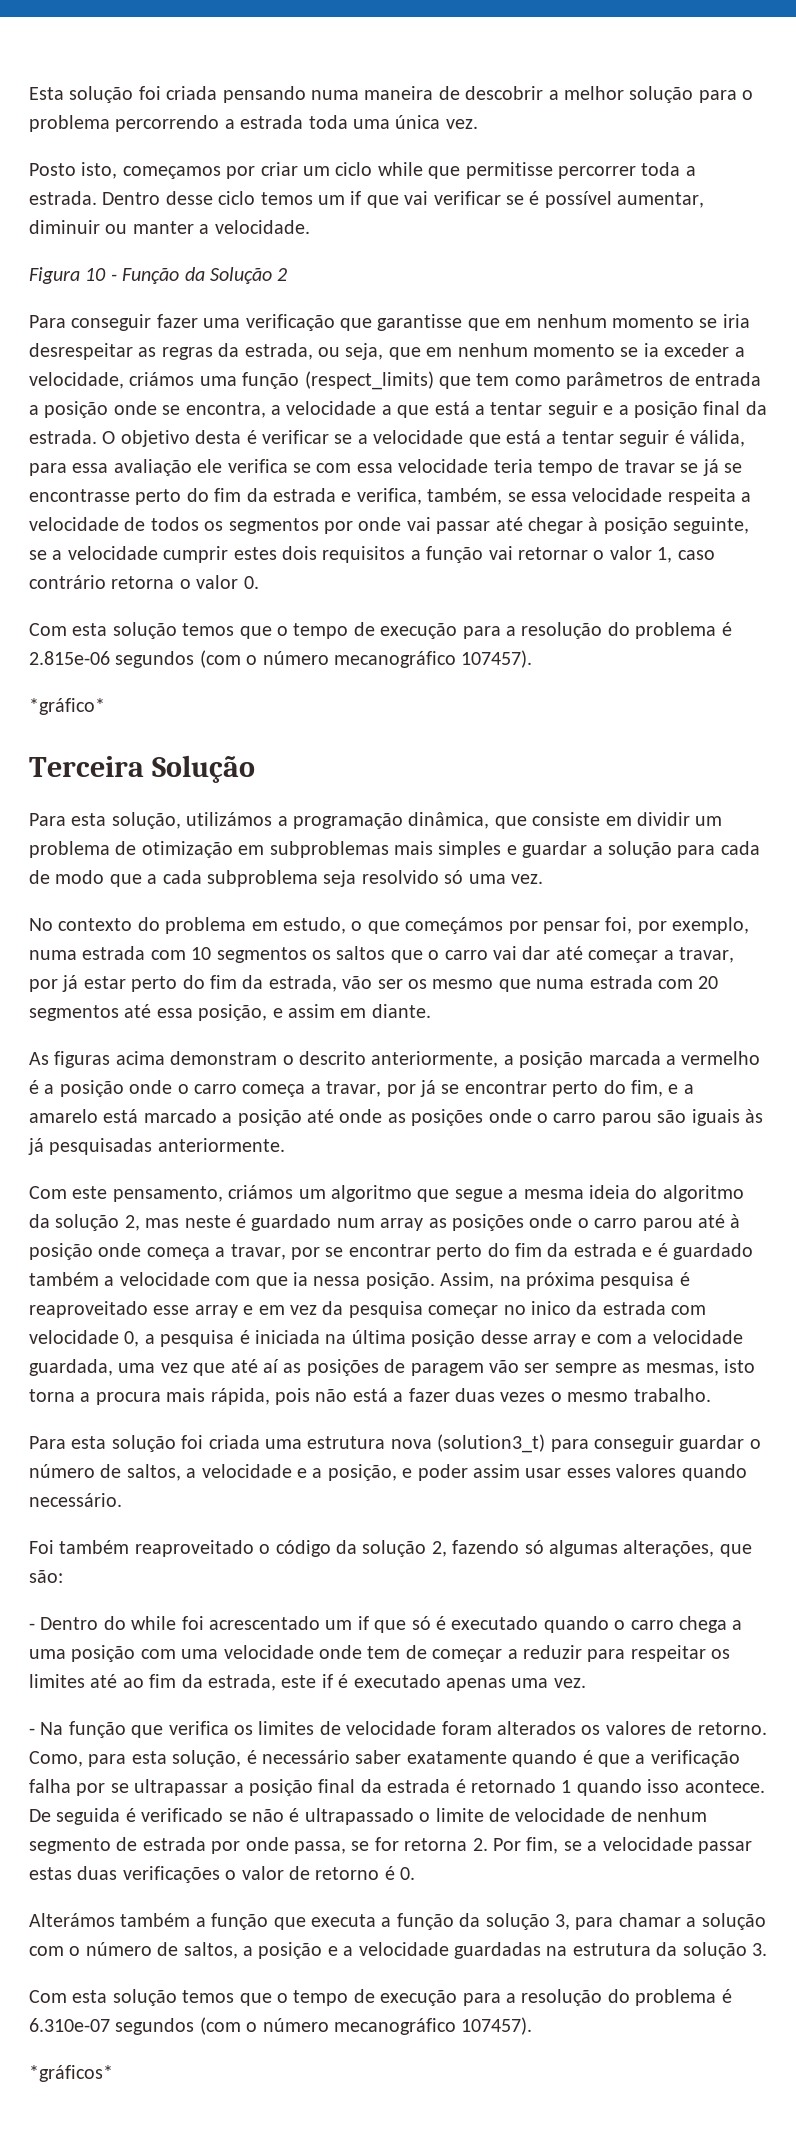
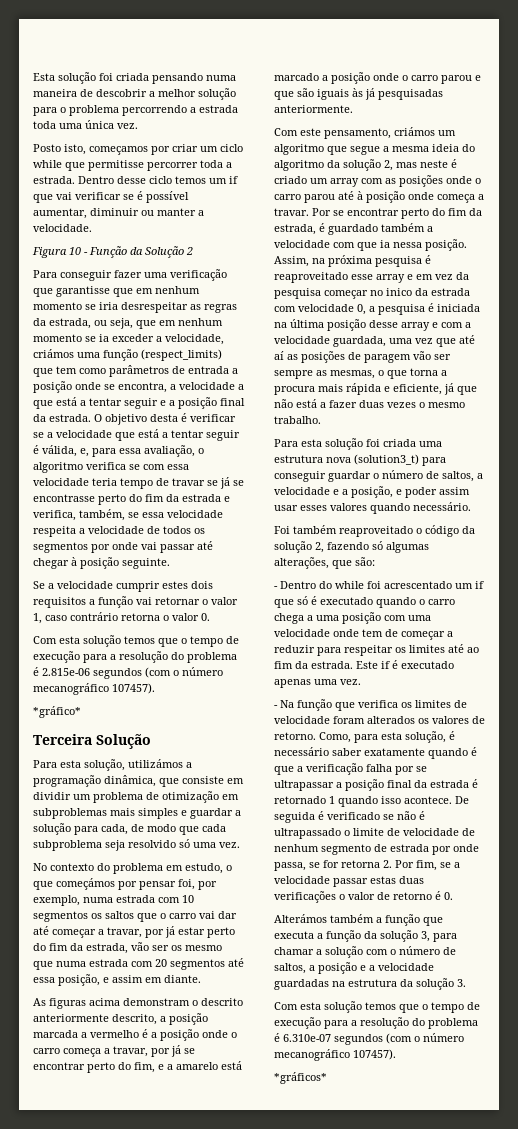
- O objetivo desta é verificar se a velocidade que está a tentar seguir é válida, para essa avaliação ele verifica se com essa velocidade teria tempo de travar se já se encontrasse perto do fim da estrada e verifica, também, se essa velocidade respeita a velocidade de todos os segmentos por onde vai passar até chegar à posição seguinte, se a velocidade cumprir estes dois requisitos a função vai retornar o valor 1, caso contrário retorna o valor 0.
+ O objetivo desta é verificar se a velocidade que está a tentar seguir é válida, e, para essa avaliação, o algoritmo verifica se com essa velocidade teria tempo de travar se já se encontrasse perto do fim da estrada e verifica, também, se essa velocidade respeita a velocidade de todos os segmentos por onde vai passar até chegar à posição seguinte.
+ Se a velocidade cumprir estes dois requisitos a função vai retornar o valor 1, caso contrário retorna o valor 0.
- Para esta solução, utilizámos a programação dinâmica, que consiste em dividir um problema de otimização em subproblemas mais simples e guardar a solução para cada de modo que a cada subproblema seja resolvido só uma vez.
+ Para esta solução, utilizámos a programação dinâmica, que consiste em dividir um problema de otimização em subproblemas mais simples e guardar a solução para cada, de modo que cada subproblema seja resolvido só uma vez.
- As figuras acima demonstram o descrito anteriormente, a posição marcada a vermelho é a posição onde o carro começa a travar, por já se encontrar perto do fim, e a amarelo está marcado a posição até onde as posições onde o carro parou são iguais às já pesquisadas anteriormente.
+ As figuras acima demonstram o descrito anteriormente descrito, a posição marcada a vermelho é a posição onde o carro começa a travar, por já se encontrar perto do fim, e a amarelo está marcado a posição onde o carro parou e que são iguais às já pesquisadas anteriormente.
- Com este pensamento, criámos um algoritmo que segue a mesma ideia do algoritmo da solução 2, mas neste é guardado num array as posições onde o carro parou até à posição onde começa a travar, por se encontrar perto do fim da estrada e é guardado também a velocidade com que ia nessa posição.
+ Com este pensamento, criámos um algoritmo que segue a mesma ideia do algoritmo da solução 2, mas neste é criado um array com as posições onde o carro parou até à posição onde começa a travar. Por se encontrar perto do fim da estrada, é guardado também a velocidade com que ia nessa posição.
- Assim, na próxima pesquisa é reaproveitado esse array e em vez da pesquisa começar no inico da estrada com velocidade 0, a pesquisa é iniciada na última posição desse array e com a velocidade guardada, uma vez que até aí as posições de paragem vão ser sempre as mesmas, isto torna a procura mais rápida, pois não está a fazer duas vezes o mesmo trabalho.
+ Assim, na próxima pesquisa é reaproveitado esse array e em vez da pesquisa começar no inico da estrada com velocidade 0, a pesquisa é iniciada na última posição desse array e com a velocidade guardada, uma vez que até aí as posições de paragem vão ser sempre as mesmas, o que torna a procura mais rápida e eficiente, já que não está a fazer duas vezes o mesmo trabalho.
- - Dentro do while foi acrescentado um if que só é executado quando o carro chega a uma posição com uma velocidade onde tem de começar a reduzir para respeitar os limites até ao fim da estrada, este if é executado apenas uma vez.
+ - Dentro do while foi acrescentado um if que só é executado quando o carro chega a uma posição com uma velocidade onde tem de começar a reduzir para respeitar os limites até ao fim da estrada. Este if é executado apenas uma vez.

